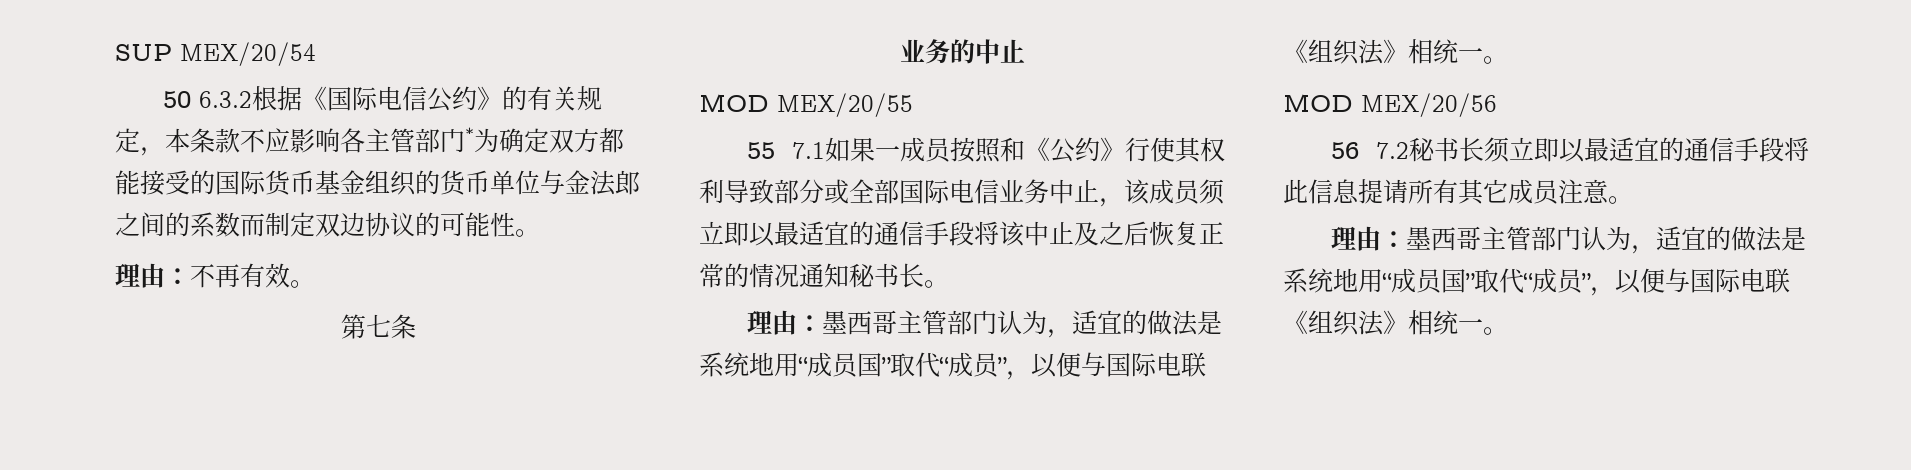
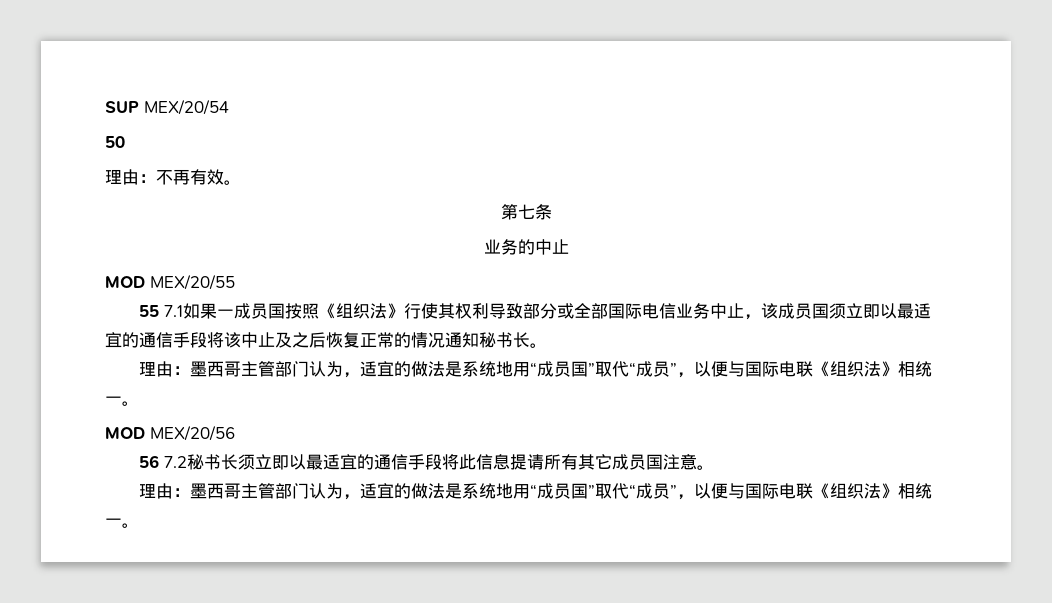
- 50 6.3.2根据《国际电信公约》的有关规定，本条款不应影响各主管部门*为确定双方都能接受的国际货币基金组织的货币单位与金法郎之间的系数而制定双边协议的可能性。
+ 50
- 55 7.1如果一成员按照和《公约》行使其权利导致部分或全部国际电信业务中止，该成员须立即以最适宜的通信手段将该中止及之后恢复正常的情况通知秘书长。
+ 55 7.1如果一成员国按照《组织法》行使其权利导致部分或全部国际电信业务中止，该成员国须立即以最适宜的通信手段将该中止及之后恢复正常的情况通知秘书长。
- 56 7.2秘书长须立即以最适宜的通信手段将此信息提请所有其它成员注意。
+ 56 7.2秘书长须立即以最适宜的通信手段将此信息提请所有其它成员国注意。

